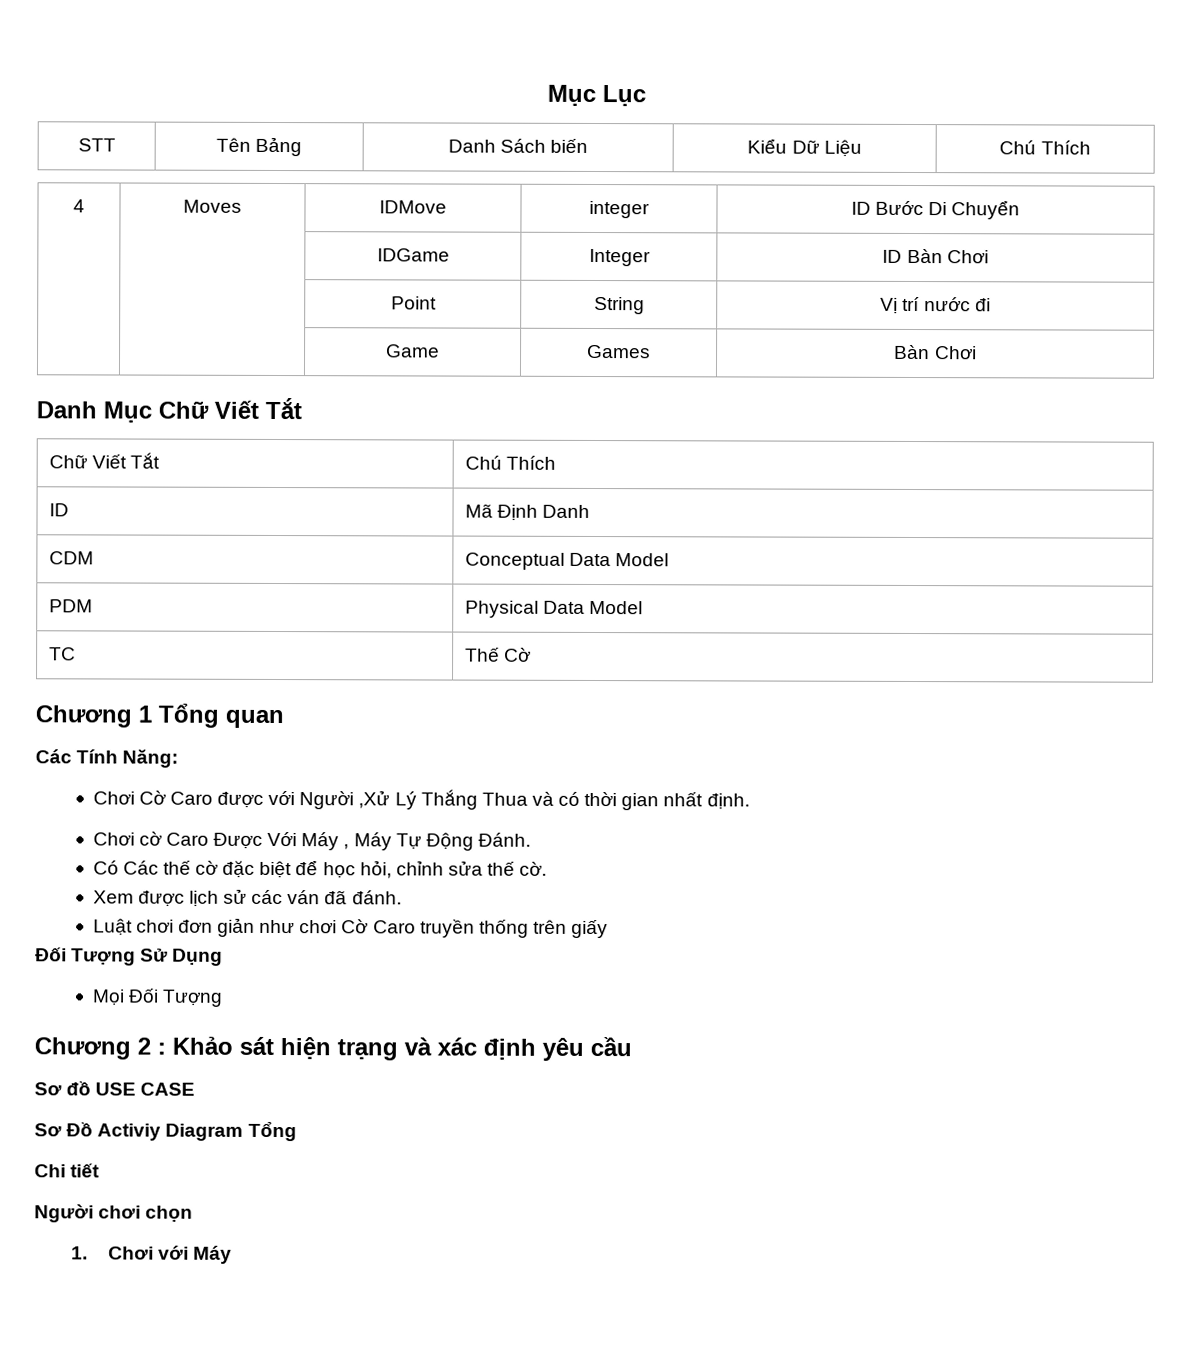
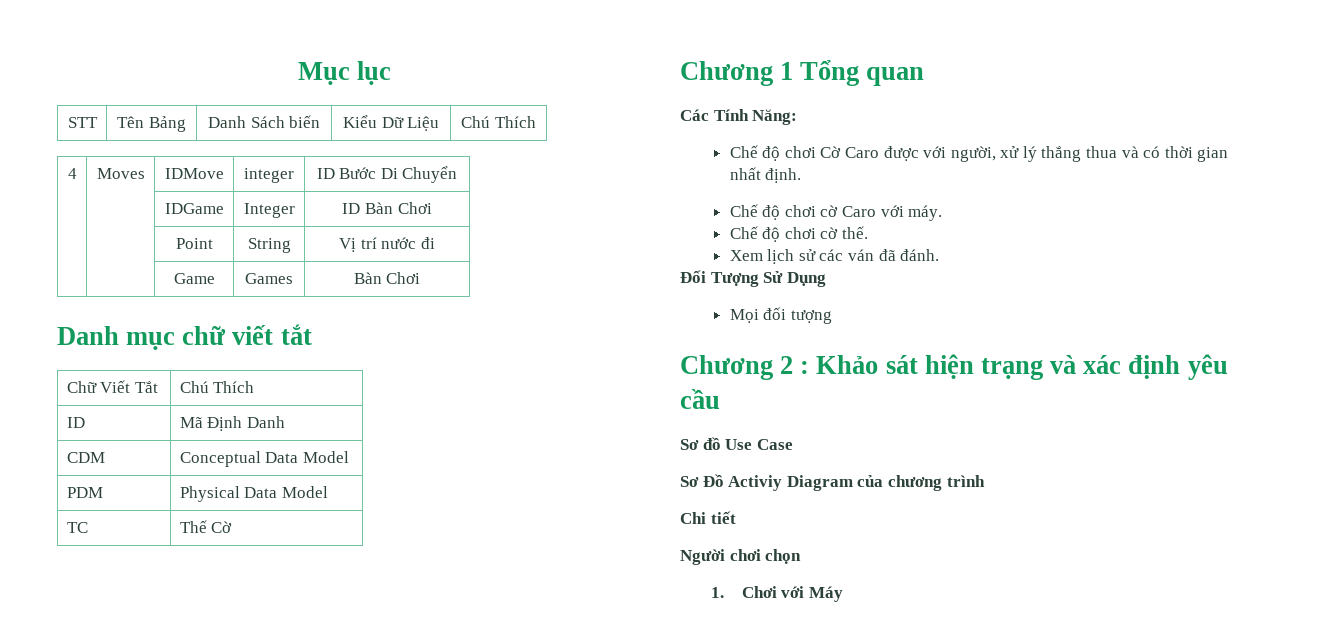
- Mục Lục
+ Mục lục
- Danh Mục Chữ Viết Tắt
+ Danh mục chữ viết tắt
- Chơi Cờ Caro được với Người ,Xử Lý Thắng Thua và có thời gian nhất định.
+ Chế độ chơi Cờ Caro được với người, xử lý thắng thua và có thời gian nhất định.
- Chơi cờ Caro Được Với Máy , Máy Tự Động Đánh.
- Có Các thế cờ đặc biệt để học hỏi, chỉnh sửa thế cờ.
+ Chế độ chơi cờ Caro với máy.
+ Chế độ chơi cờ thế.
- Xem được lịch sử các ván đã đánh.
+ Xem lịch sử các ván đã đánh.
- Luật chơi đơn giản như chơi Cờ Caro truyền thống trên giấy
- Mọi Đối Tượng
+ Mọi đối tượng
- Sơ đồ USE CASE
+ Sơ đồ Use Case
- Sơ Đồ Activiy Diagram Tổng
+ Sơ Đồ Activiy Diagram của chương trình

